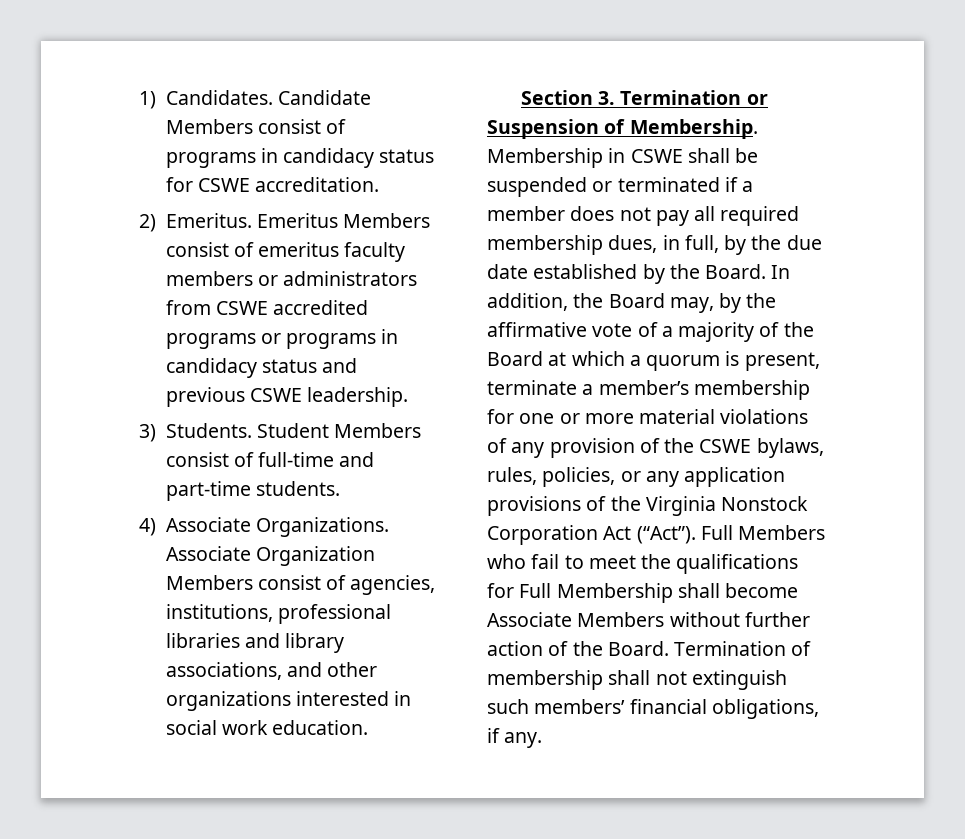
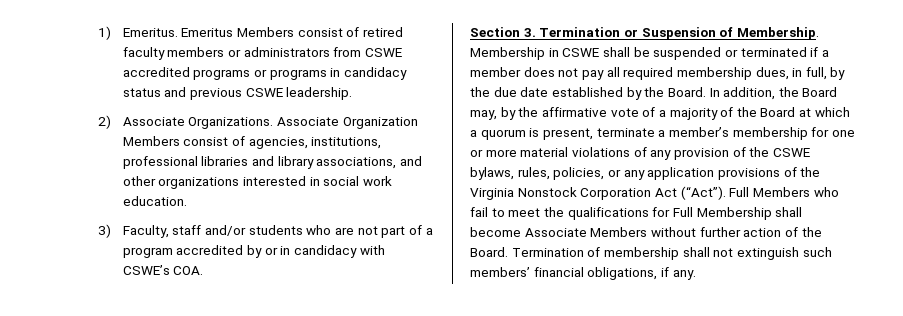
- 1) Candidates. Candidate Members consist of programs in candidacy status for CSWE accreditation.
- 2) Emeritus.
+ 1) Emeritus.
- Emeritus Members consist of emeritus faculty members or administrators from CSWE accredited programs or programs in candidacy status and previous CSWE leadership.
+ Emeritus Members consist of retired faculty members or administrators from CSWE accredited programs or programs in candidacy status and previous CSWE leadership.
- 3) Students. Student Members consist of full‐time and part‐time students.
- 4) Associate Organizations.
+ 2) Associate Organizations.
+ 3) Faculty, staff and/or students who are not part of a program accredited by or in candidacy with CSWE’s COA.

